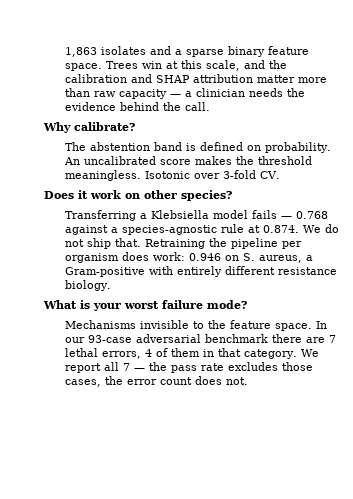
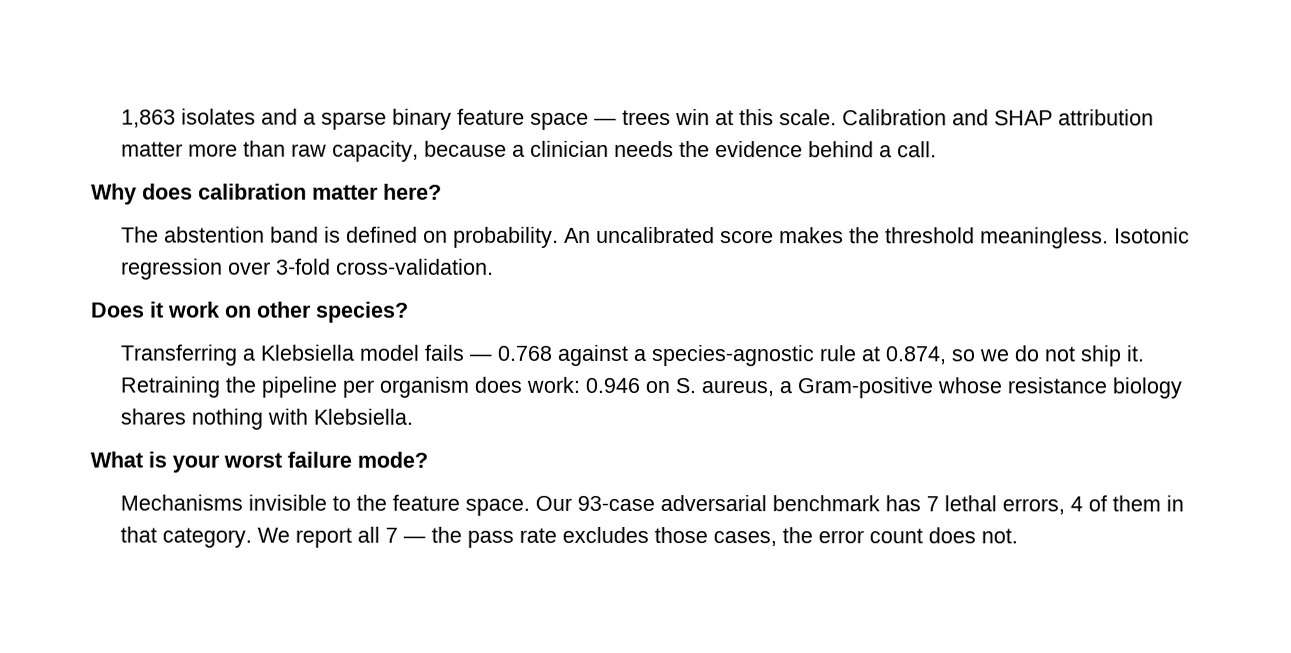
- 1,863 isolates and a sparse binary feature space. Trees win at this scale, and the calibration and SHAP attribution matter more than raw capacity — a clinician needs the evidence behind the call.
+ 1,863 isolates and a sparse binary feature space — trees win at this scale. Calibration and SHAP attribution matter more than raw capacity, because a clinician needs the evidence behind a call.
- Why calibrate?
+ Why does calibration matter here?
- Isotonic over 3-fold CV.
+ Isotonic regression over 3-fold cross-validation.
- Transferring a Klebsiella model fails — 0.768 against a species-agnostic rule at 0.874. We do not ship that.
+ Transferring a Klebsiella model fails — 0.768 against a species-agnostic rule at 0.874, so we do not ship it.
- Retraining the pipeline per organism does work: 0.946 on S. aureus, a Gram-positive with entirely different resistance biology.
+ Retraining the pipeline per organism does work: 0.946 on S. aureus, a Gram-positive whose resistance biology shares nothing with Klebsiella.
- In our 93-case adversarial benchmark there are 7 lethal errors, 4 of them in that category.
+ Our 93-case adversarial benchmark has 7 lethal errors, 4 of them in that category.

